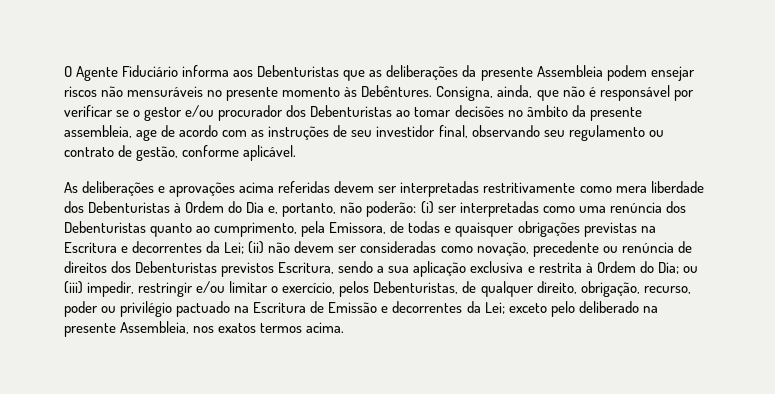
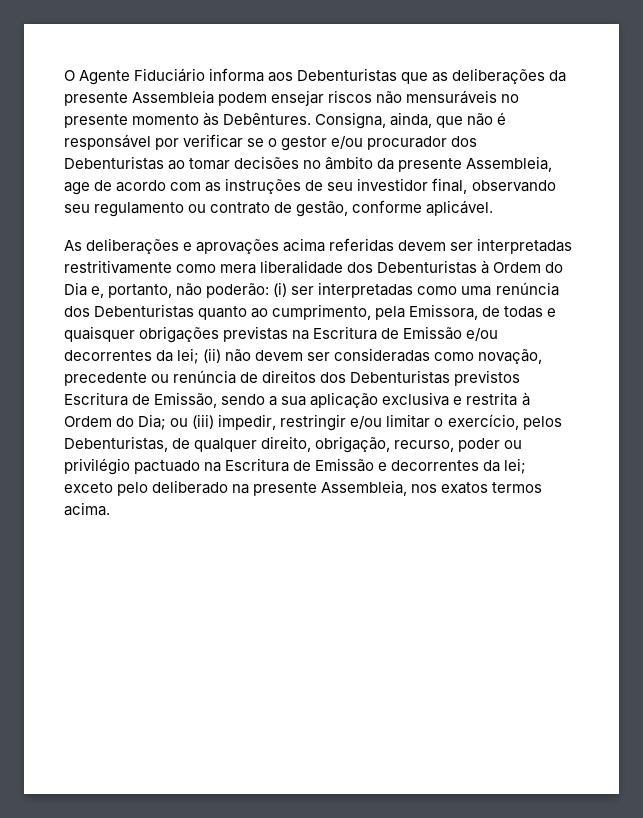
- Consigna, ainda, que não é responsável por verificar se o gestor e/ou procurador dos Debenturistas ao tomar decisões no âmbito da presente assembleia, age de acordo com as instruções de seu investidor final, observando seu regulamento ou contrato de gestão, conforme aplicável.
+ Consigna, ainda, que não é responsável por verificar se o gestor e/ou procurador dos Debenturistas ao tomar decisões no âmbito da presente Assembleia, age de acordo com as instruções de seu investidor final, observando seu regulamento ou contrato de gestão, conforme aplicável.
- As deliberações e aprovações acima referidas devem ser interpretadas restritivamente como mera liberdade dos Debenturistas à Ordem do Dia e, portanto, não poderão:
+ As deliberações e aprovações acima referidas devem ser interpretadas restritivamente como mera liberalidade dos Debenturistas à Ordem do Dia e, portanto, não poderão:
- (i) ser interpretadas como uma renúncia dos Debenturistas quanto ao cumprimento, pela Emissora, de todas e quaisquer obrigações previstas na Escritura e decorrentes da Lei;
+ (i) ser interpretadas como uma renúncia dos Debenturistas quanto ao cumprimento, pela Emissora, de todas e quaisquer obrigações previstas na Escritura de Emissão e/ou decorrentes da lei;
- (ii) não devem ser consideradas como novação, precedente ou renúncia de direitos dos Debenturistas previstos Escritura, sendo a sua aplicação exclusiva e restrita à Ordem do Dia;
+ (ii) não devem ser consideradas como novação, precedente ou renúncia de direitos dos Debenturistas previstos Escritura de Emissão, sendo a sua aplicação exclusiva e restrita à Ordem do Dia;
- ou (iii) impedir, restringir e/ou limitar o exercício, pelos Debenturistas, de qualquer direito, obrigação, recurso, poder ou privilégio pactuado na Escritura de Emissão e decorrentes da Lei;
+ ou (iii) impedir, restringir e/ou limitar o exercício, pelos Debenturistas, de qualquer direito, obrigação, recurso, poder ou privilégio pactuado na Escritura de Emissão e decorrentes da lei;

